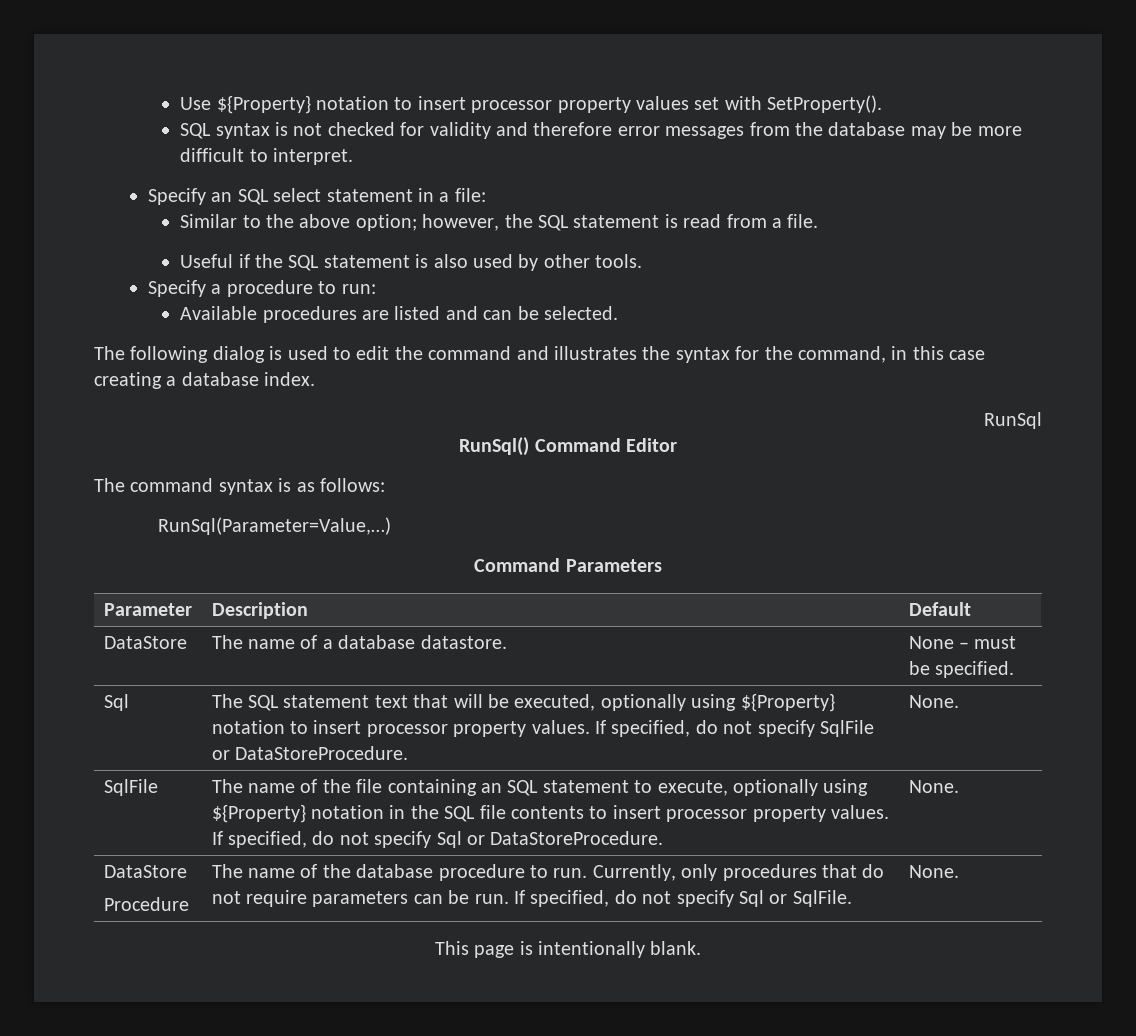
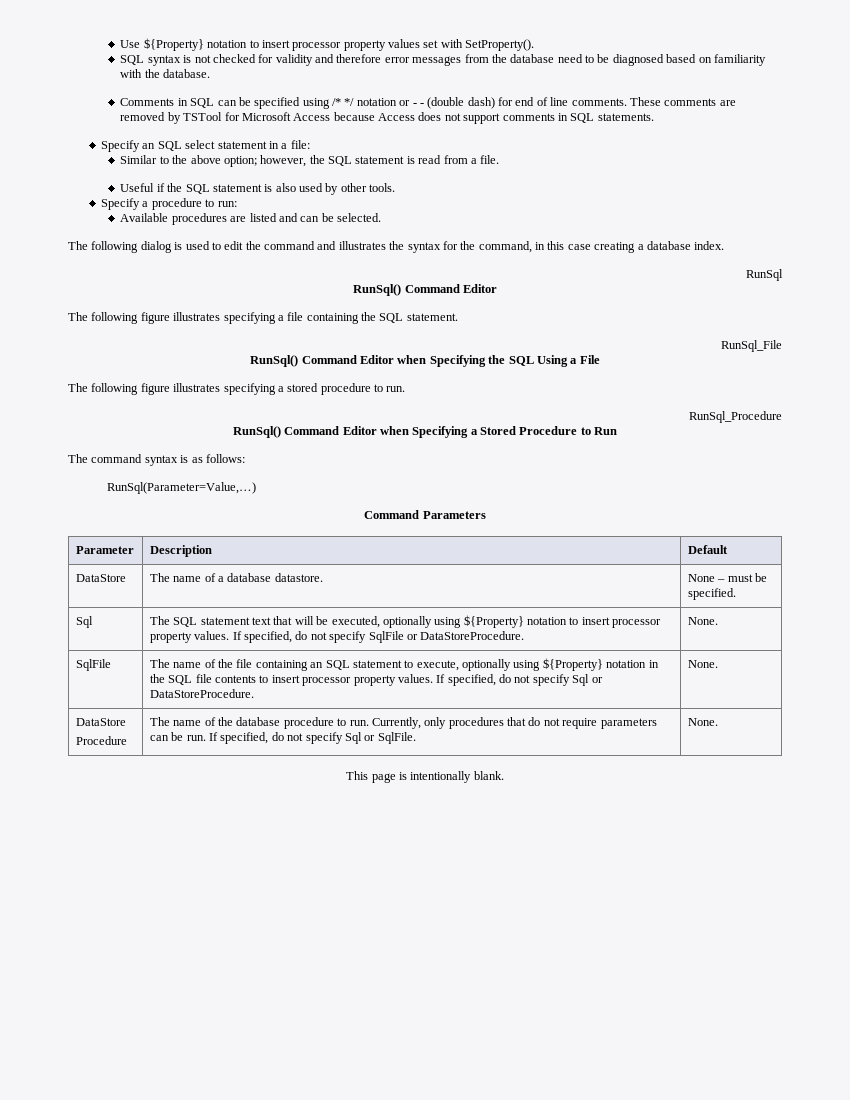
- SQL syntax is not checked for validity and therefore error messages from the database may be more difficult to interpret.
+ SQL syntax is not checked for validity and therefore error messages from the database need to be diagnosed based on familiarity with the database.
+ Comments in SQL can be specified using /* */ notation or - - (double dash) for end of line comments. These comments are removed by TSTool for Microsoft Access because Access does not support comments in SQL statements.
+ The following figure illustrates specifying a file containing the SQL statement.
+ RunSql_File
+ RunSql() Command Editor when Specifying the SQL Using a File
+ The following figure illustrates specifying a stored procedure to run.
+ RunSql_Procedure
+ RunSql() Command Editor when Specifying a Stored Procedure to Run

